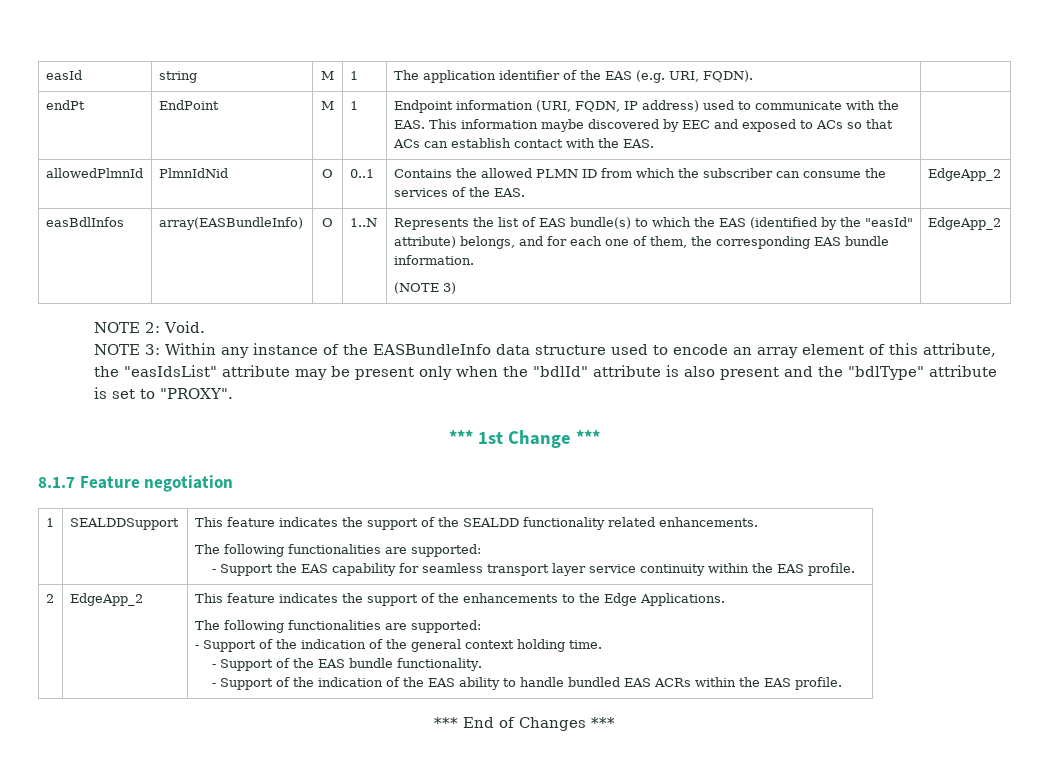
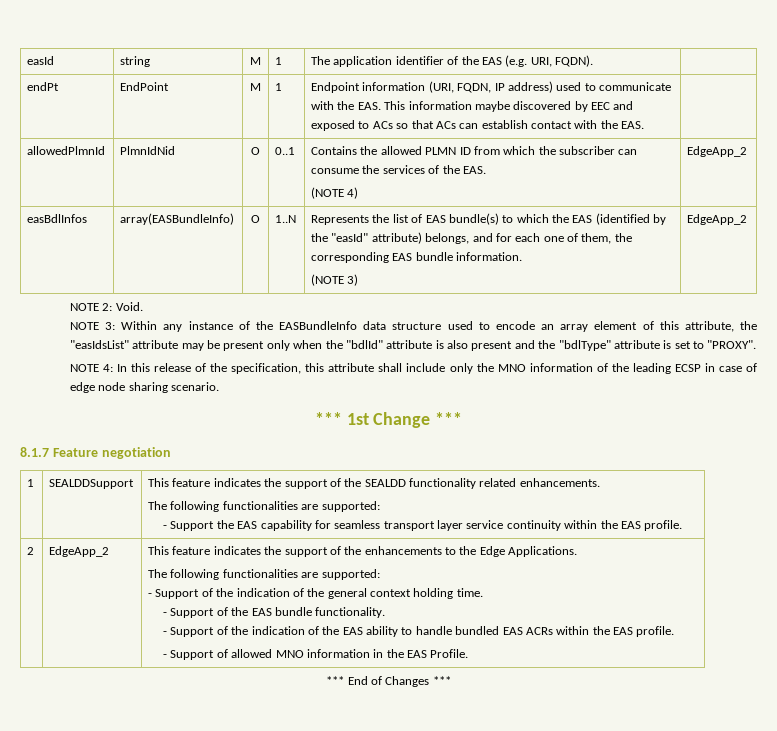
- allowedPlmnId | PlmnIdNid | O | 0..1 | Contains the allowed PLMN ID from which the subscriber can consume the services of the EAS. | EdgeApp_2
+ allowedPlmnId | PlmnIdNid | O | 0..1 | Contains the allowed PLMN ID from which the subscriber can consume the services of the EAS.
+ (NOTE 4) | EdgeApp_2
+ NOTE 4: In this release of the specification, this attribute shall include only the MNO information of the leading ECSP in case of edge node sharing scenario.
+ - Support of allowed MNO information in the EAS Profile.

